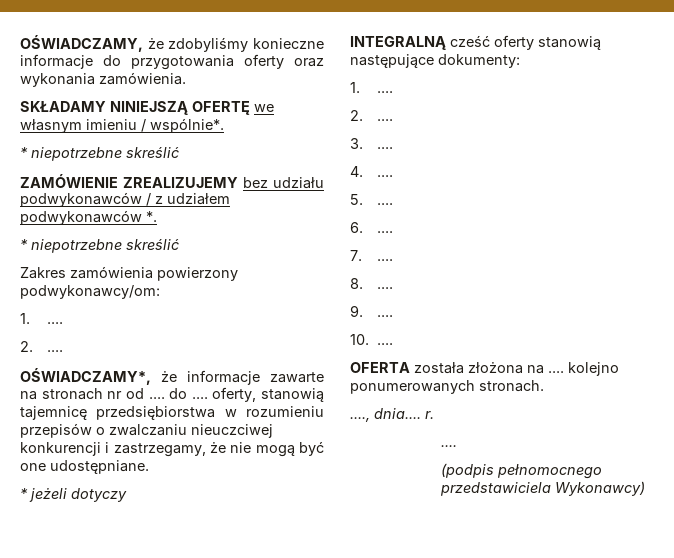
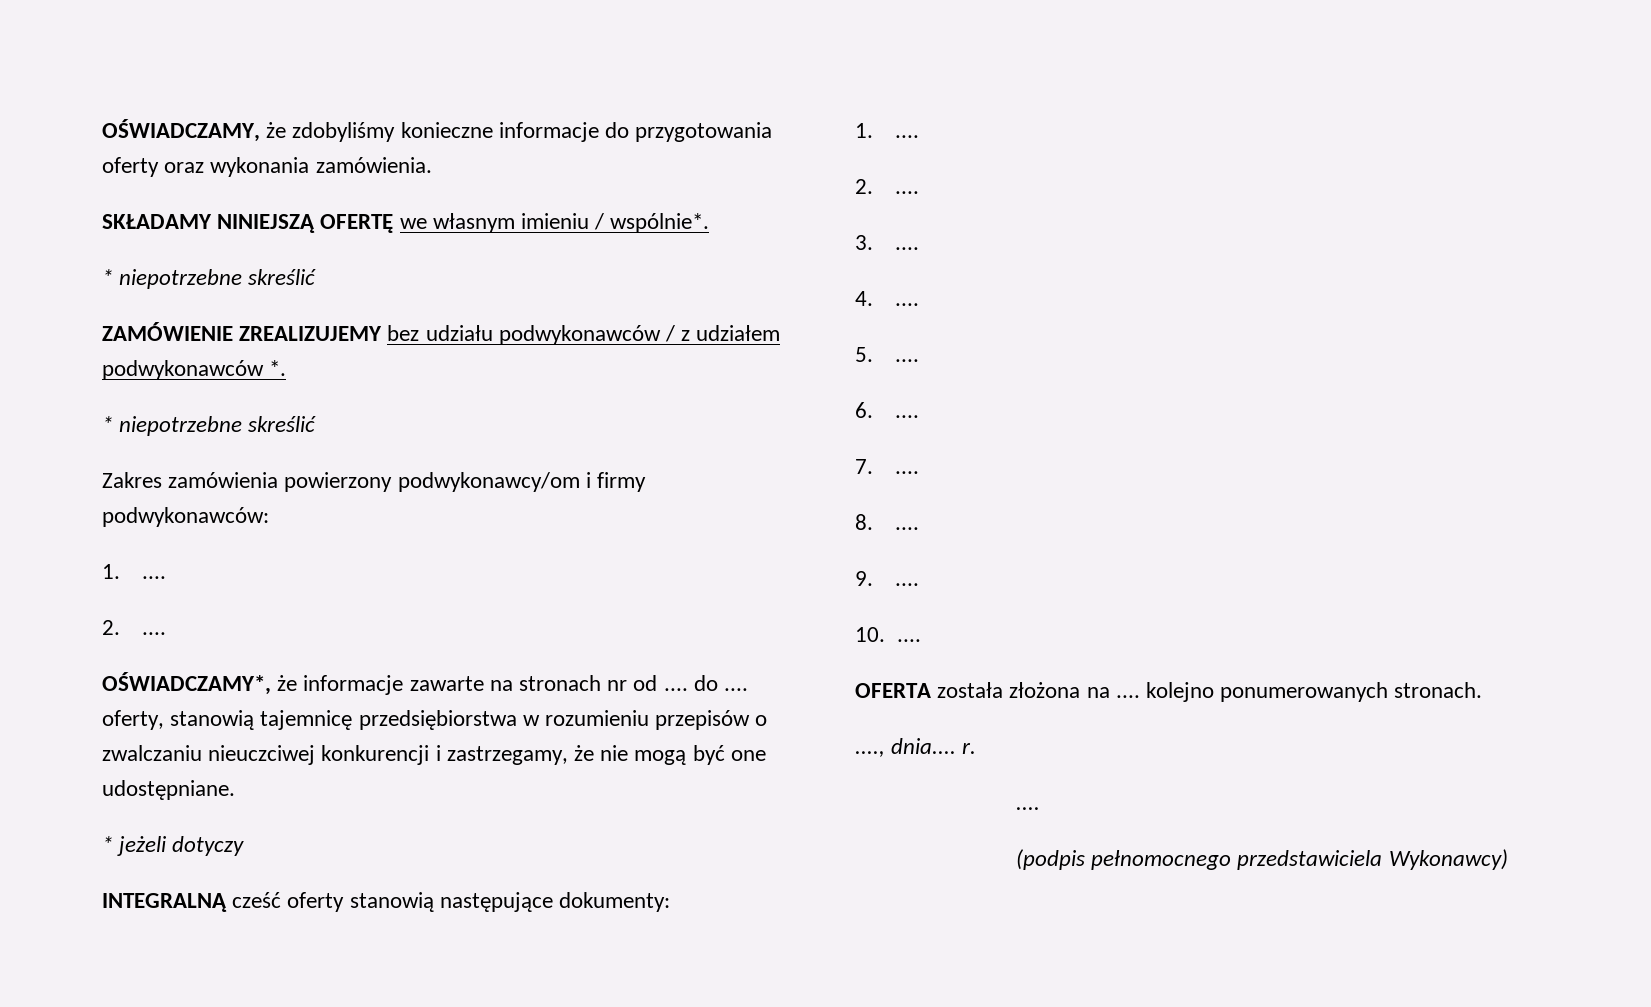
- Zakres zamówienia powierzony podwykonawcy/om:
+ Zakres zamówienia powierzony podwykonawcy/om i firmy podwykonawców:

